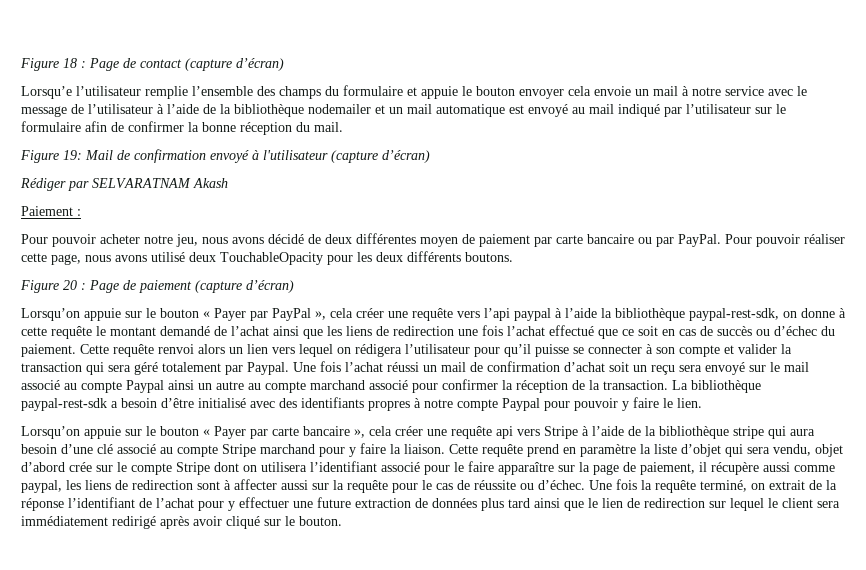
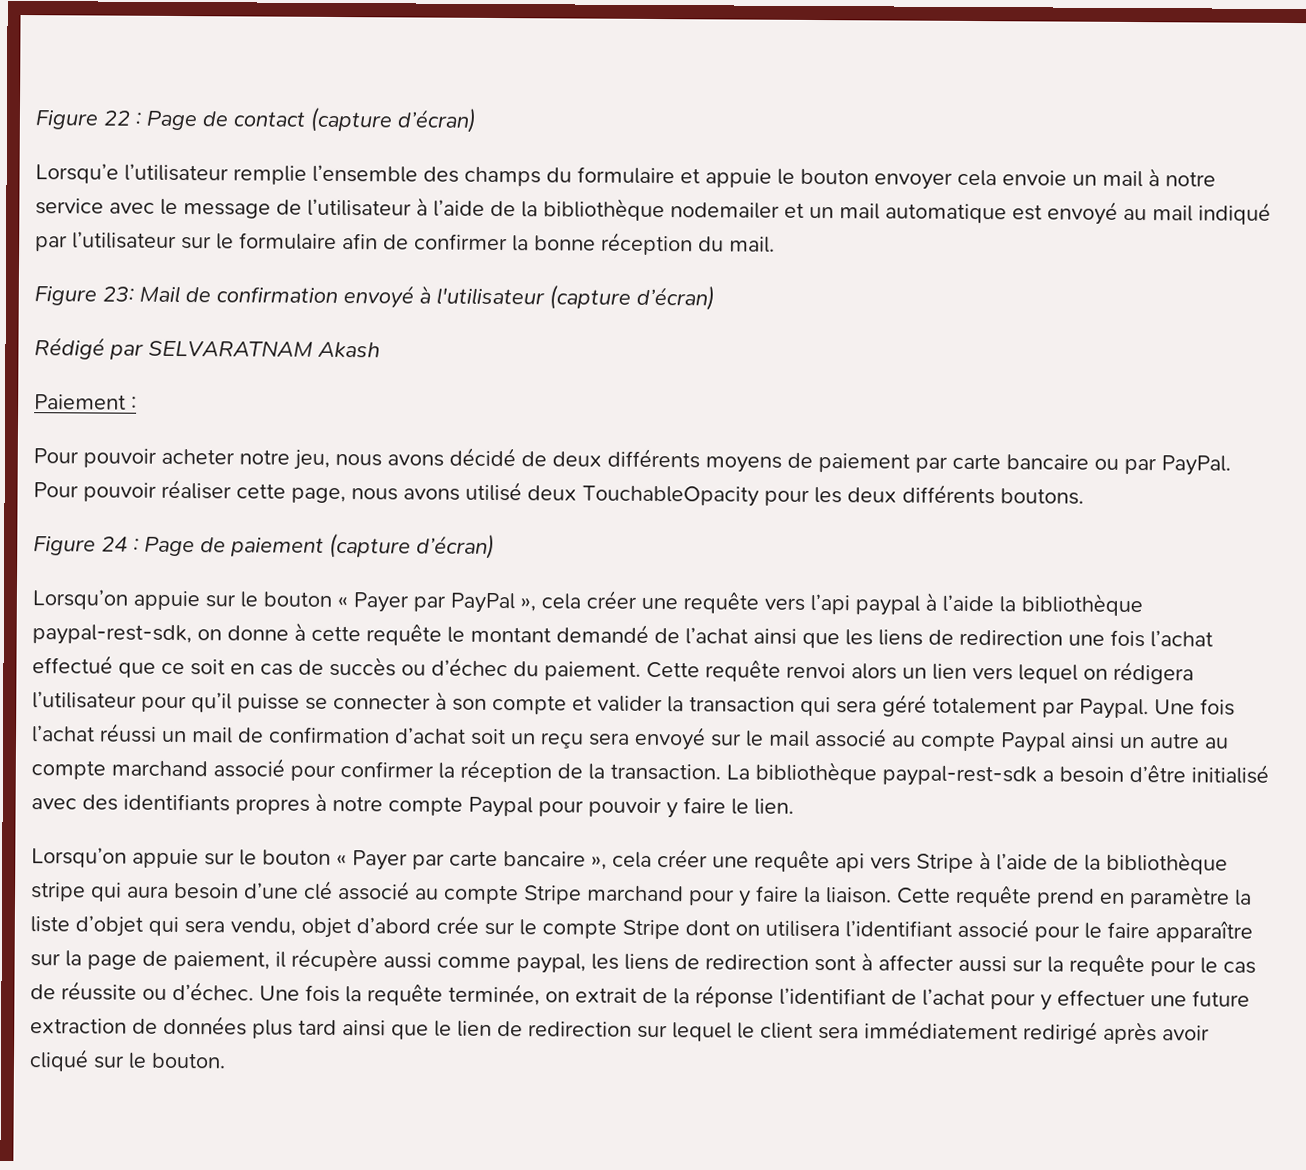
- Figure 18 : Page de contact (capture d’écran)
+ Figure 22 : Page de contact (capture d’écran)
- Figure 19: Mail de confirmation envoyé à l'utilisateur (capture d’écran)
+ Figure 23: Mail de confirmation envoyé à l'utilisateur (capture d’écran)
- Rédiger par SELVARATNAM Akash
+ Rédigé par SELVARATNAM Akash
- Pour pouvoir acheter notre jeu, nous avons décidé de deux différentes moyen de paiement par carte bancaire ou par PayPal.
+ Pour pouvoir acheter notre jeu, nous avons décidé de deux différents moyens de paiement par carte bancaire ou par PayPal.
- Figure 20 : Page de paiement (capture d’écran)
+ Figure 24 : Page de paiement (capture d’écran)
- Une fois la requête terminé, on extrait de la réponse l’identifiant de l’achat pour y effectuer une future extraction de données plus tard ainsi que le lien de redirection sur lequel le client sera immédiatement redirigé après avoir cliqué sur le bouton.
+ Une fois la requête terminée, on extrait de la réponse l’identifiant de l’achat pour y effectuer une future extraction de données plus tard ainsi que le lien de redirection sur lequel le client sera immédiatement redirigé après avoir cliqué sur le bouton.

